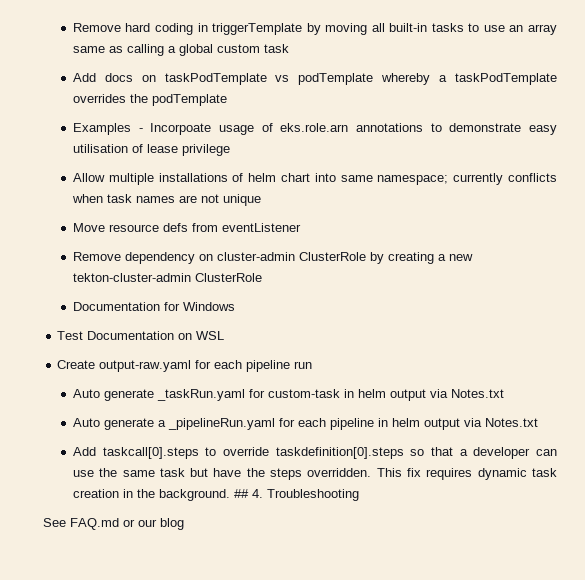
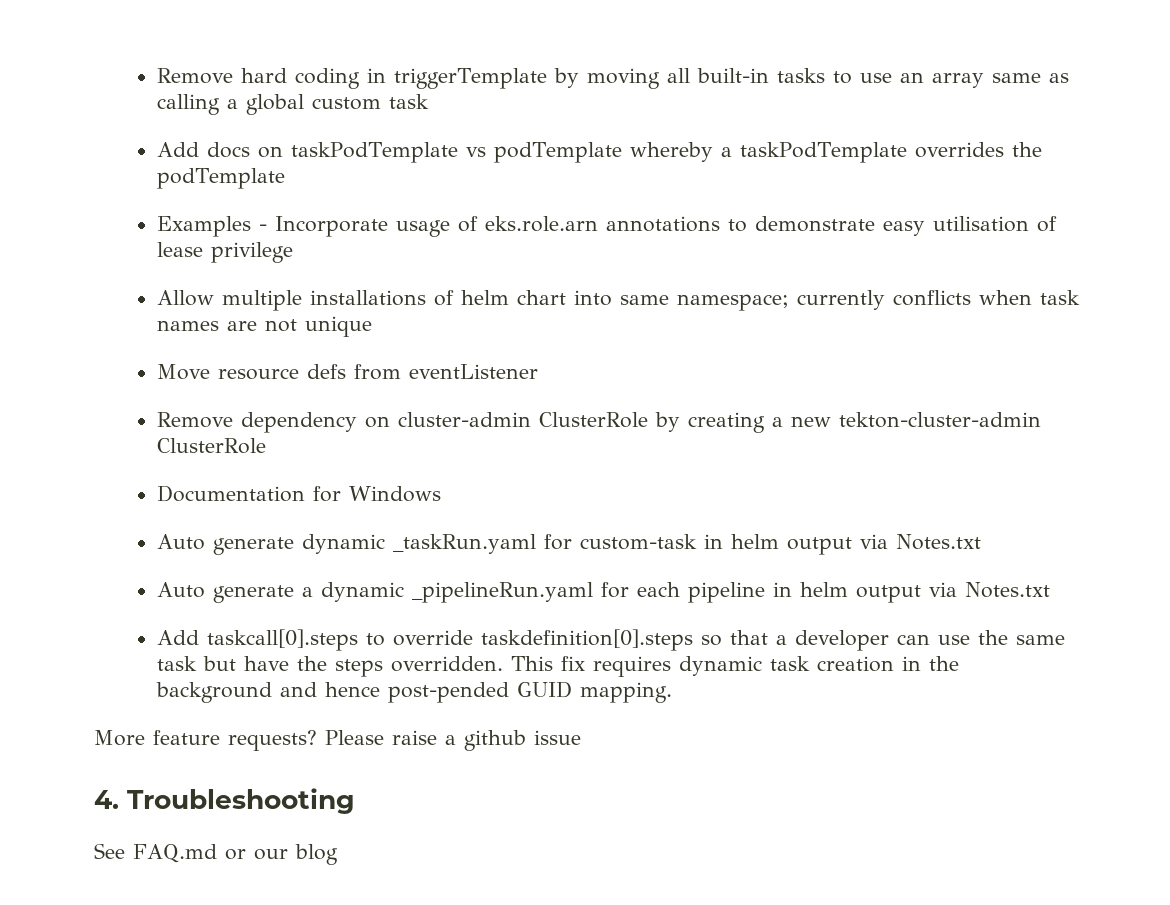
- Examples - Incorpoate usage of eks.role.arn annotations to demonstrate easy utilisation of lease privilege
+ Examples - Incorporate usage of eks.role.arn annotations to demonstrate easy utilisation of lease privilege
- Test Documentation on WSL
- Create output-raw.yaml for each pipeline run
- Auto generate _taskRun.yaml for custom-task in helm output via Notes.txt
+ Auto generate dynamic _taskRun.yaml for custom-task in helm output via Notes.txt
- Auto generate a _pipelineRun.yaml for each pipeline in helm output via Notes.txt
+ Auto generate a dynamic _pipelineRun.yaml for each pipeline in helm output via Notes.txt
- This fix requires dynamic task creation in the background. ## 4. Troubleshooting
+ This fix requires dynamic task creation in the background and hence post-pended GUID mapping.
+ More feature requests? Please raise a github issue
+ 4. Troubleshooting

